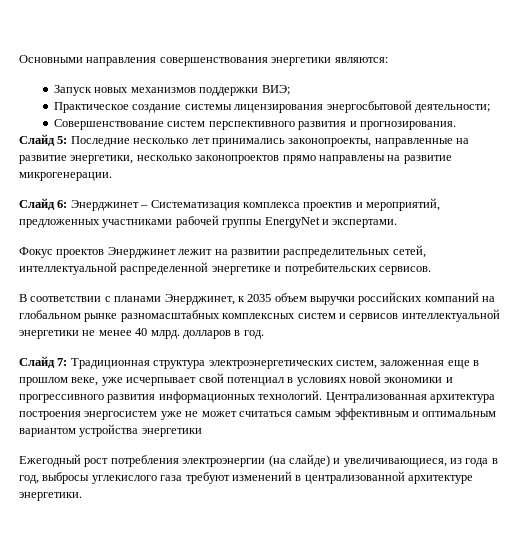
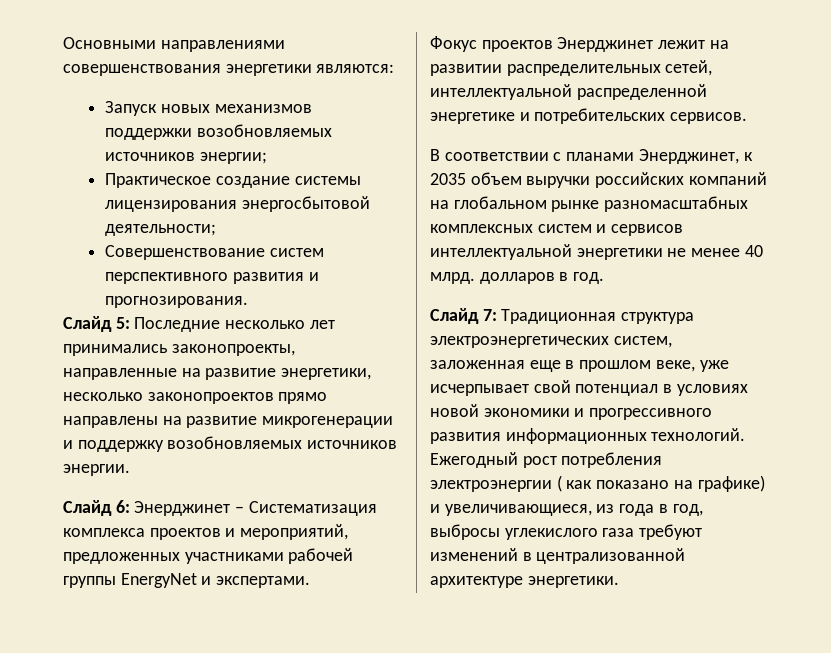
- Основными направления совершенствования энергетики являются:
+ Основными направлениями совершенствования энергетики являются:
- Запуск новых механизмов поддержки ВИЭ;
+ Запуск новых механизмов поддержки возобновляемых источников энергии;
- Слайд 5: Последние несколько лет принимались законопроекты, направленные на развитие энергетики, несколько законопроектов прямо направлены на развитие микрогенерации.
+ Слайд 5: Последние несколько лет принимались законопроекты, направленные на развитие энергетики, несколько законопроектов прямо направлены на развитие микрогенерации и поддержку возобновляемых источников энергии.
- Слайд 6: Энерджинет – Систематизация комплекса проектив и мероприятий, предложенных участниками рабочей группы EnergyNet и экспертами.
+ Слайд 6: Энерджинет – Систематизация комплекса проектов и мероприятий, предложенных участниками рабочей группы EnergyNet и экспертами.
- Централизованная архитектура построения энергосистем уже не может считаться самым эффективным и оптимальным вариантом устройства энергетики
- Ежегодный рост потребления электроэнергии (на слайде) и увеличивающиеся, из года в год, выбросы углекислого газа требуют изменений в централизованной архитектуре энергетики.
+ Ежегодный рост потребления электроэнергии ( как показано на графике) и увеличивающиеся, из года в год, выбросы углекислого газа требуют изменений в централизованной архитектуре энергетики.

